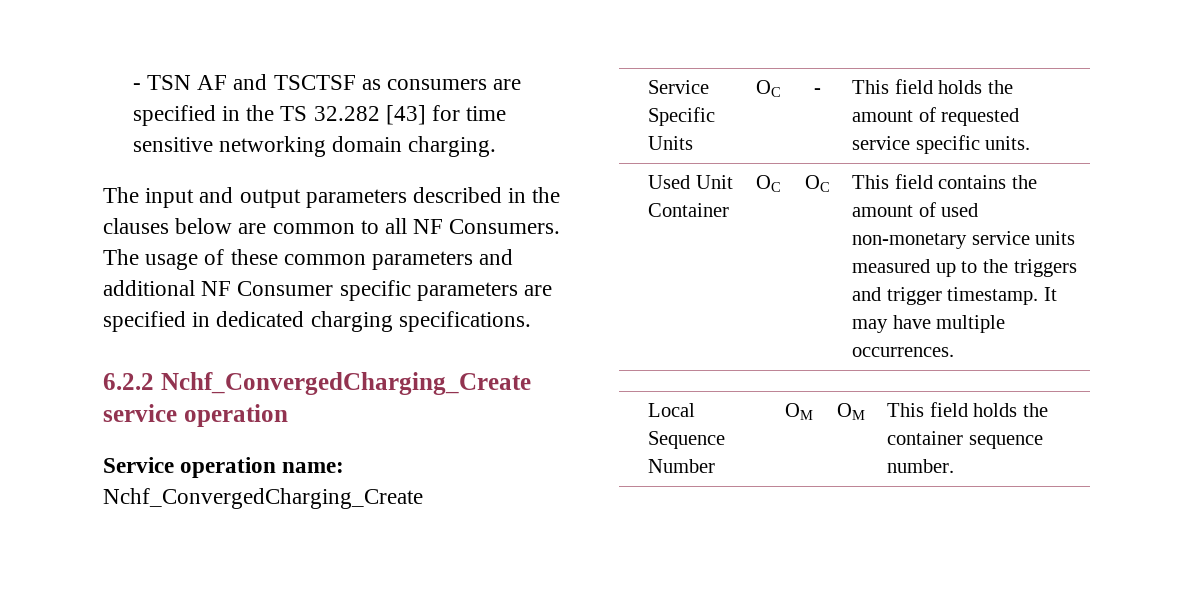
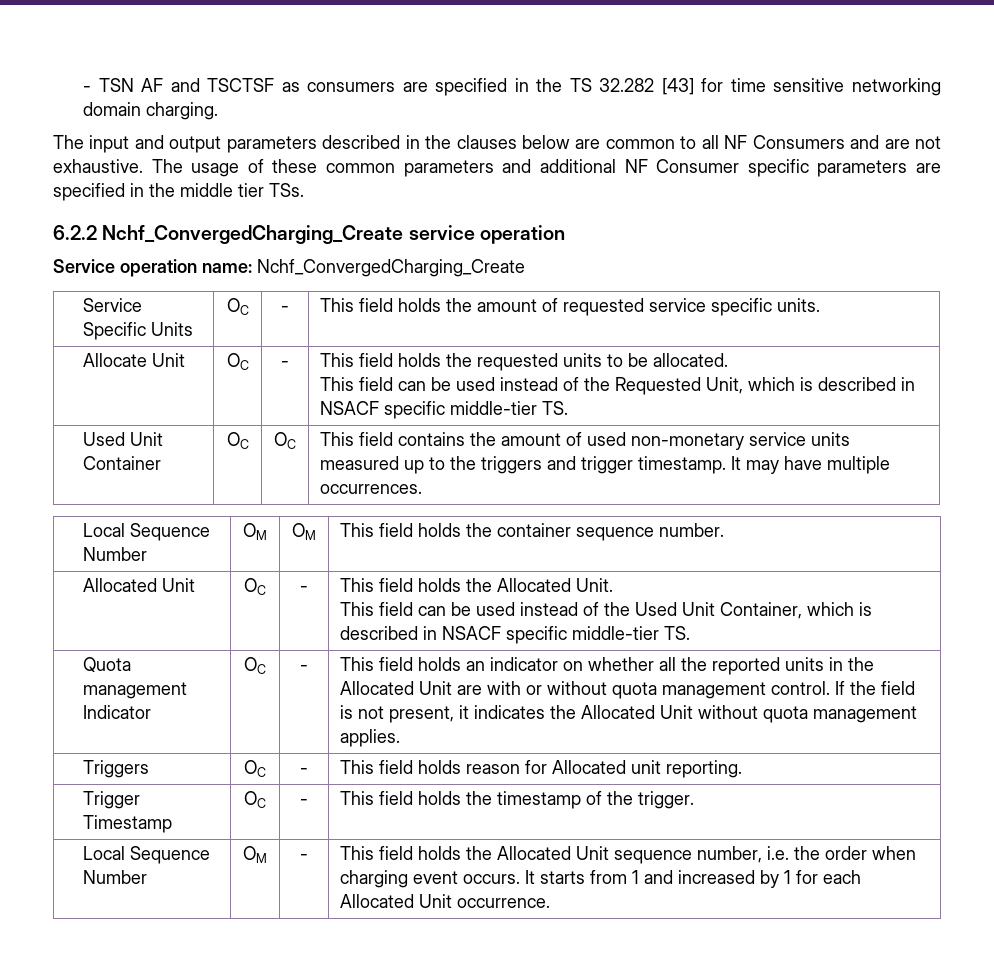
- The input and output parameters described in the clauses below are common to all NF Consumers.
+ The input and output parameters described in the clauses below are common to all NF Consumers and are not exhaustive.
- The usage of these common parameters and additional NF Consumer specific parameters are specified in dedicated charging specifications.
+ The usage of these common parameters and additional NF Consumer specific parameters are specified in the middle tier TSs.
+ Allocate Unit | OC | - | This field holds the requested units to be allocated.
+ This field can be used instead of the Requested Unit, which is described in NSACF specific middle-tier TS.
+ Allocated Unit | OC | - | This field holds the Allocated Unit.
+ This field can be used instead of the Used Unit Container, which is described in NSACF specific middle-tier TS.
+ Quota management Indicator | OC | - | This field holds an indicator on whether all the reported units in the Allocated Unit are with or without quota management control. If the field is not present, it indicates the Allocated Unit without quota management applies.
+ Triggers | OC | - | This field holds reason for Allocated unit reporting.
+ Trigger Timestamp | OC | - | This field holds the timestamp of the trigger.
+ Local Sequence Number | OM | - | This field holds the Allocated Unit sequence number, i.e. the order when charging event occurs. It starts from 1 and increased by 1 for each Allocated Unit occurrence.

